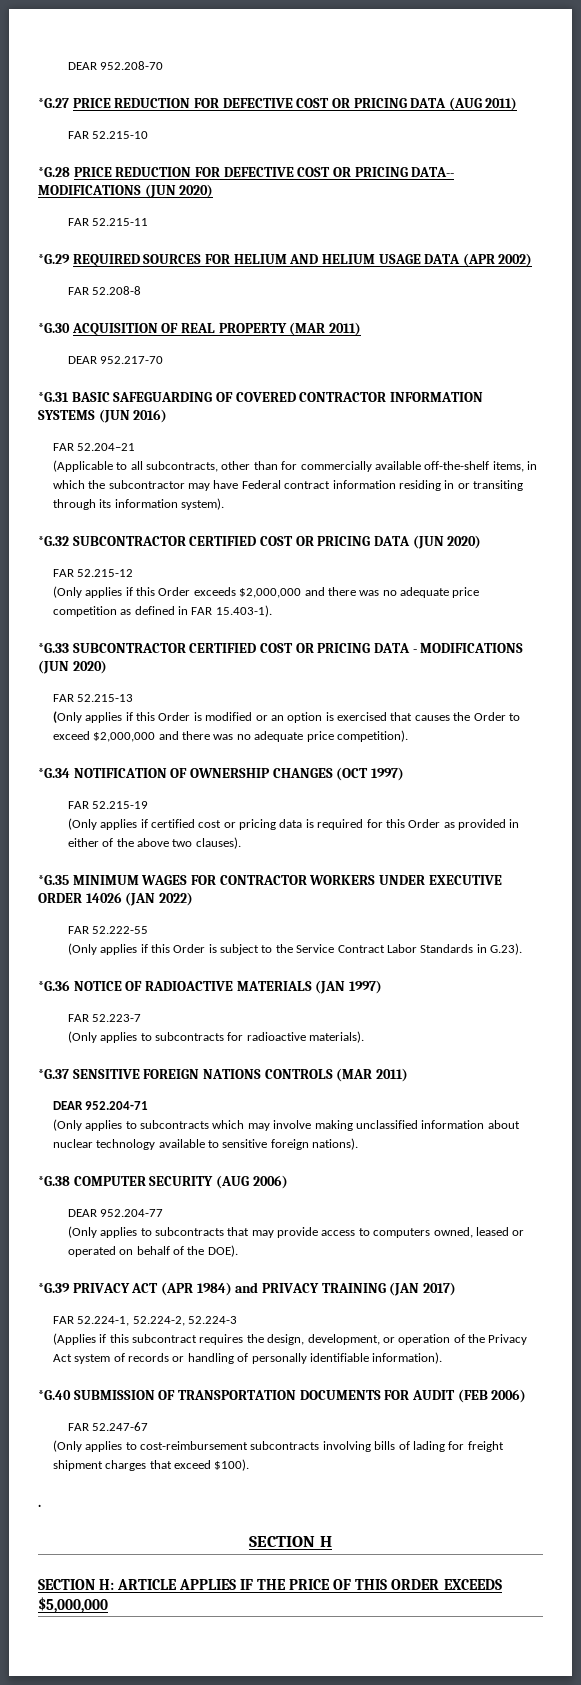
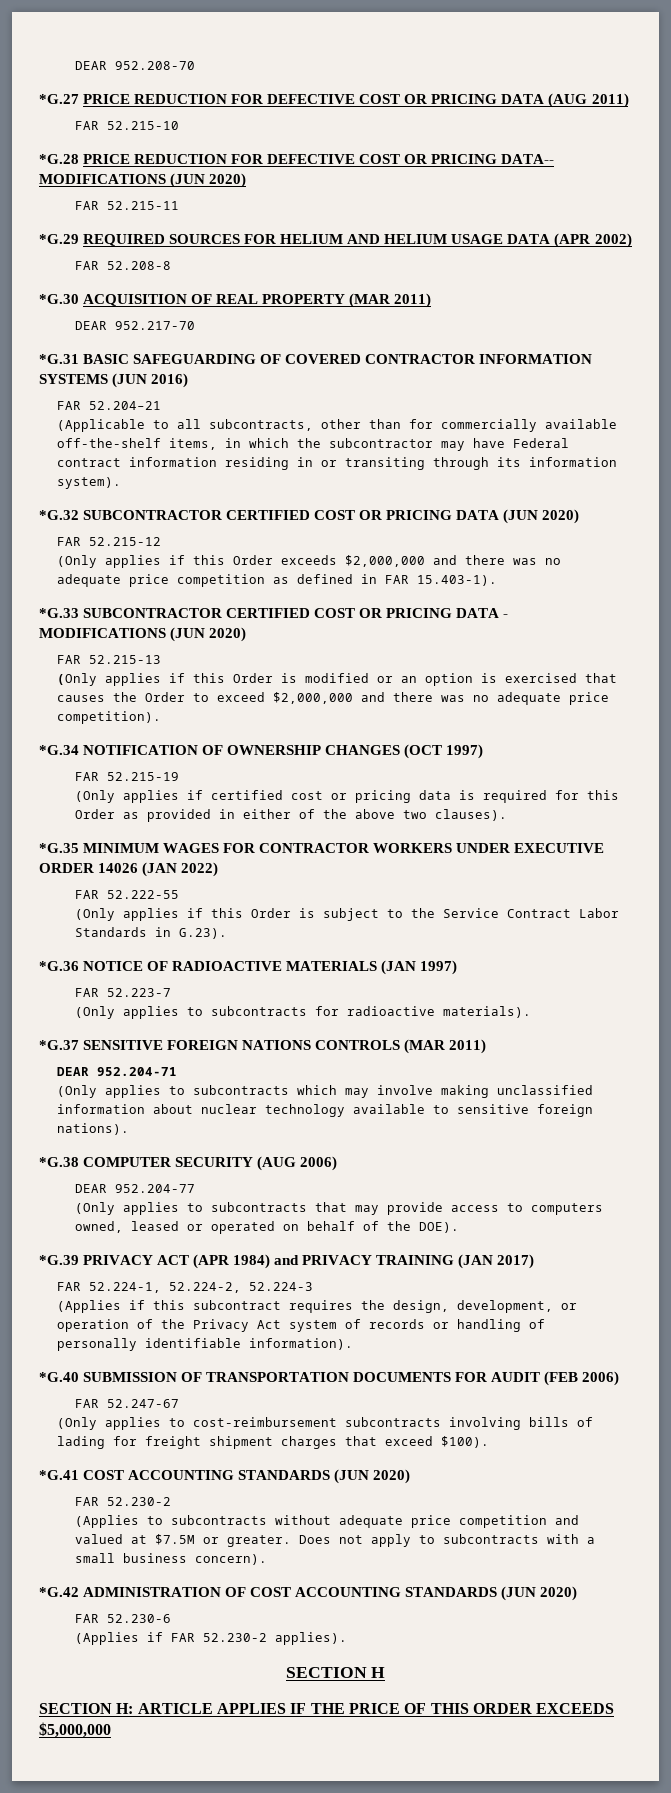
- .
+ *G.41 COST ACCOUNTING STANDARDS (JUN 2020)
+ FAR 52.230-2
+ (Applies to subcontracts without adequate price competition and valued at $7.5M or greater. Does not apply to subcontracts with a small business concern).
+ *G.42 ADMINISTRATION OF COST ACCOUNTING STANDARDS (JUN 2020)
+ FAR 52.230-6
+ (Applies if FAR 52.230-2 applies).

